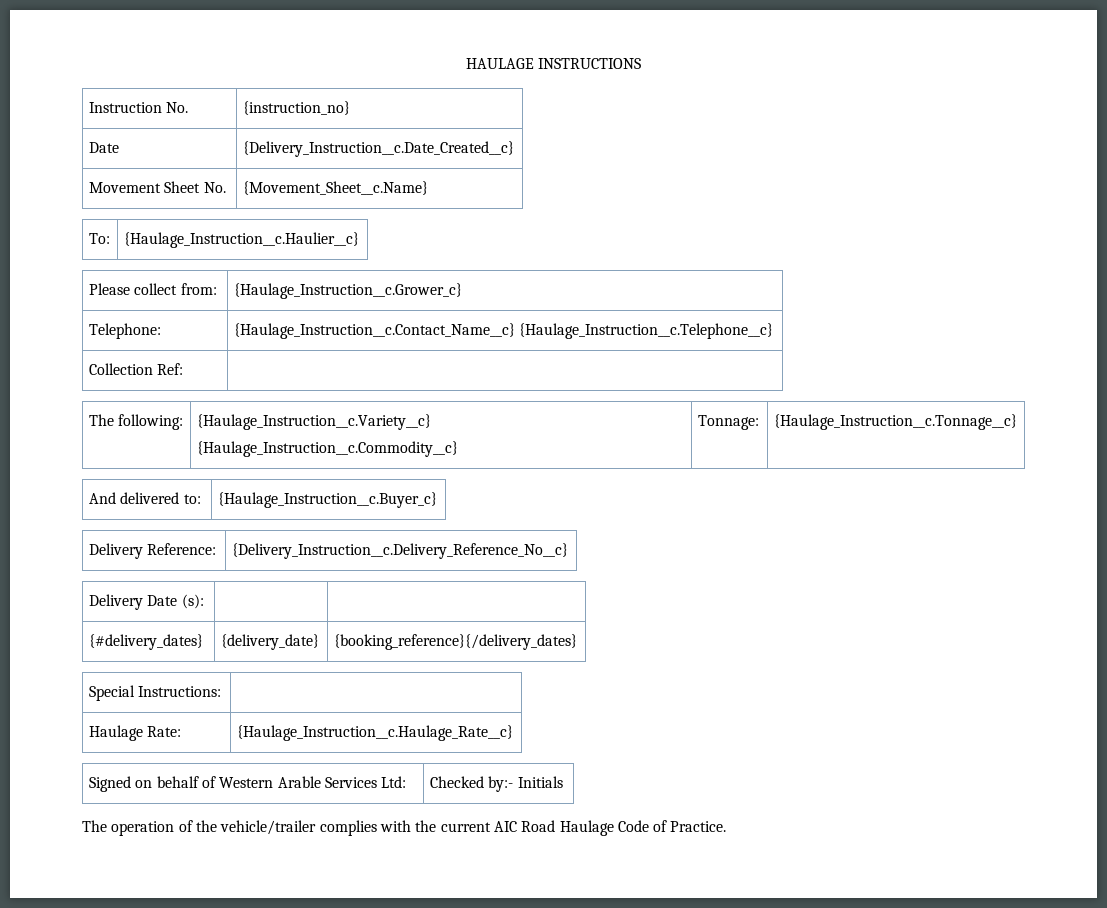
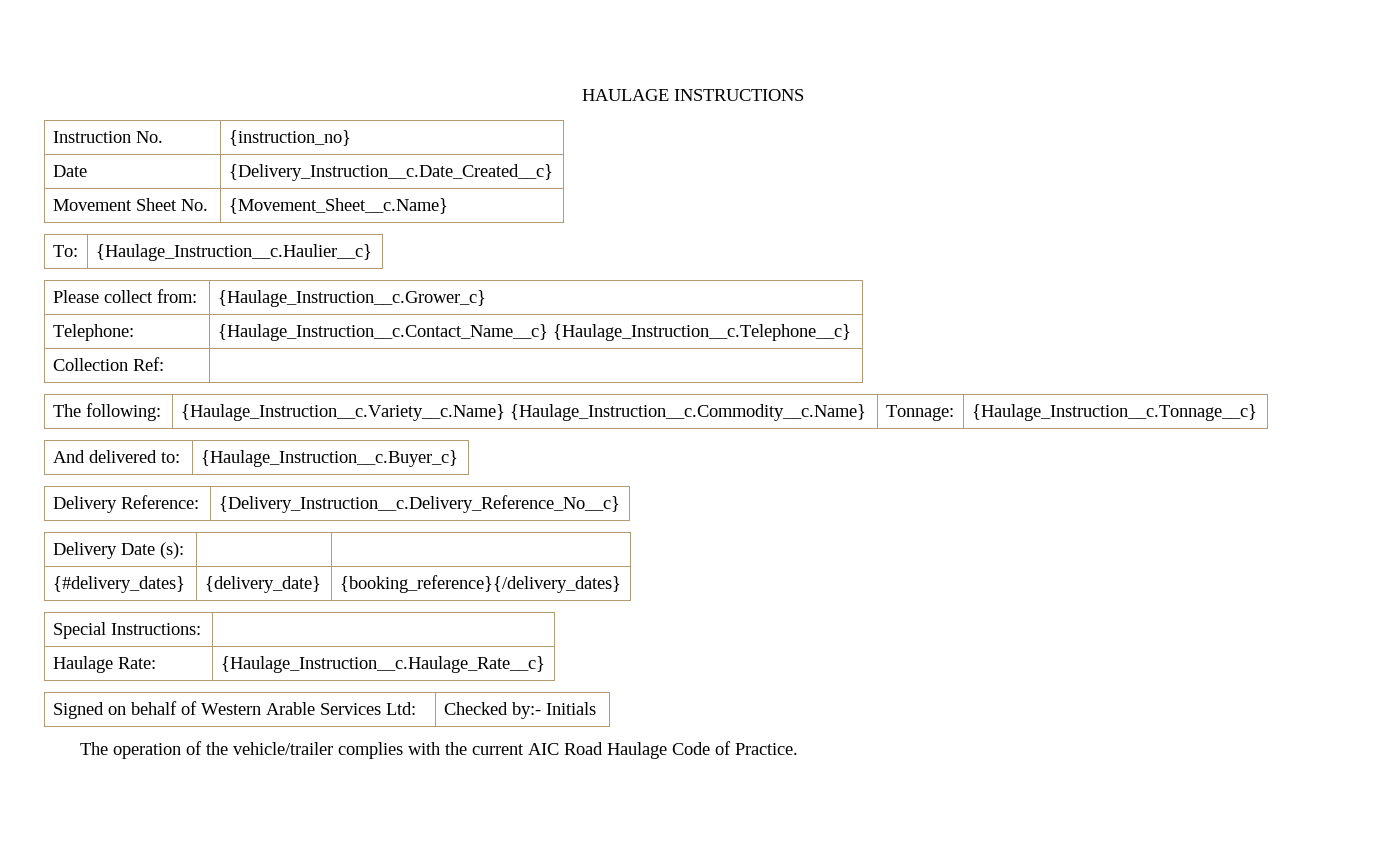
- The following: | {Haulage_Instruction__c.Variety__c} {Haulage_Instruction__c.Commodity__c} | Tonnage: | {Haulage_Instruction__c.Tonnage__c}
+ The following: | {Haulage_Instruction__c.Variety__c.Name} {Haulage_Instruction__c.Commodity__c.Name} | Tonnage: | {Haulage_Instruction__c.Tonnage__c}

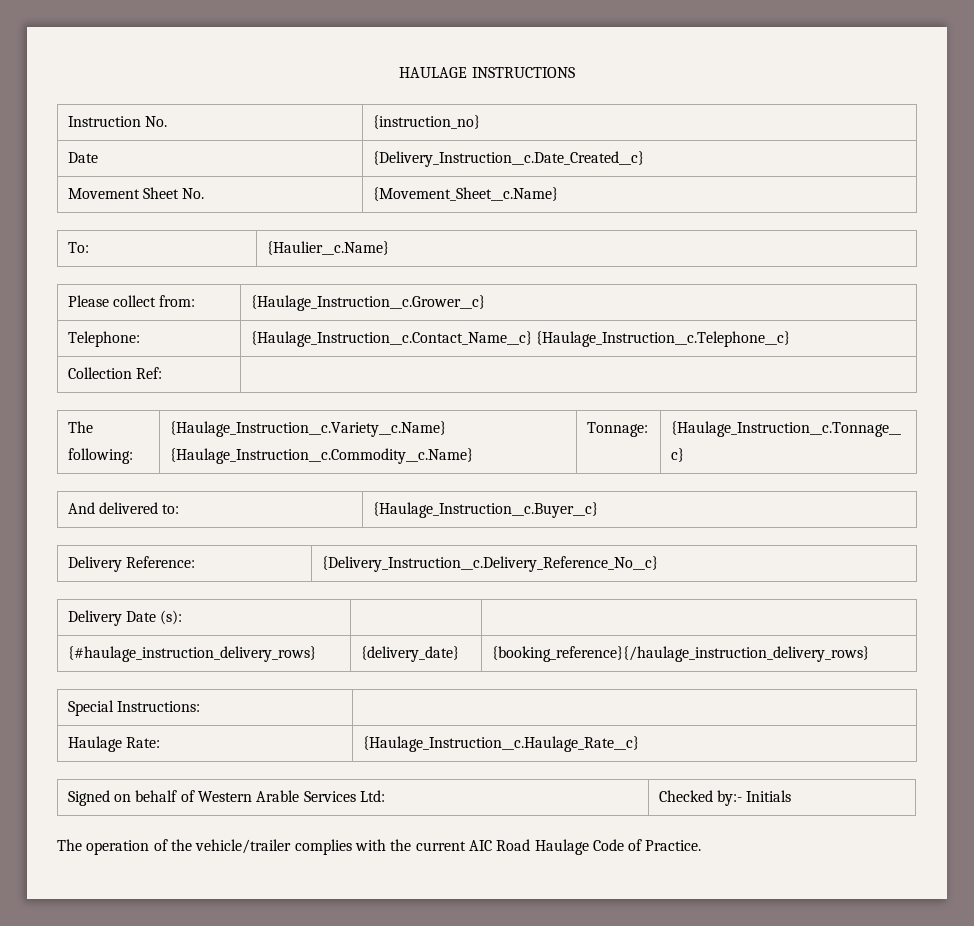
- To: | {Haulage_Instruction__c.Haulier__c}
+ To: | {Haulier__c.Name}
- Please collect from: | {Haulage_Instruction__c.Grower_c}
+ Please collect from: | {Haulage_Instruction__c.Grower__c}
- And delivered to: | {Haulage_Instruction__c.Buyer_c}
+ And delivered to: | {Haulage_Instruction__c.Buyer__c}
- {#delivery_dates} | {delivery_date} | {booking_reference}{/delivery_dates}
+ {#haulage_instruction_delivery_rows} | {delivery_date} | {booking_reference}{/haulage_instruction_delivery_rows}

